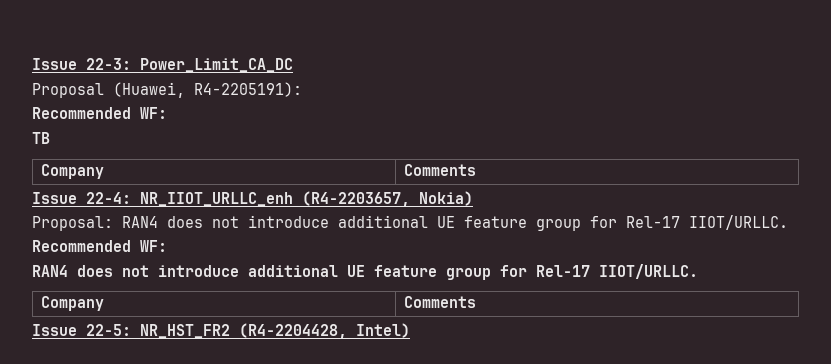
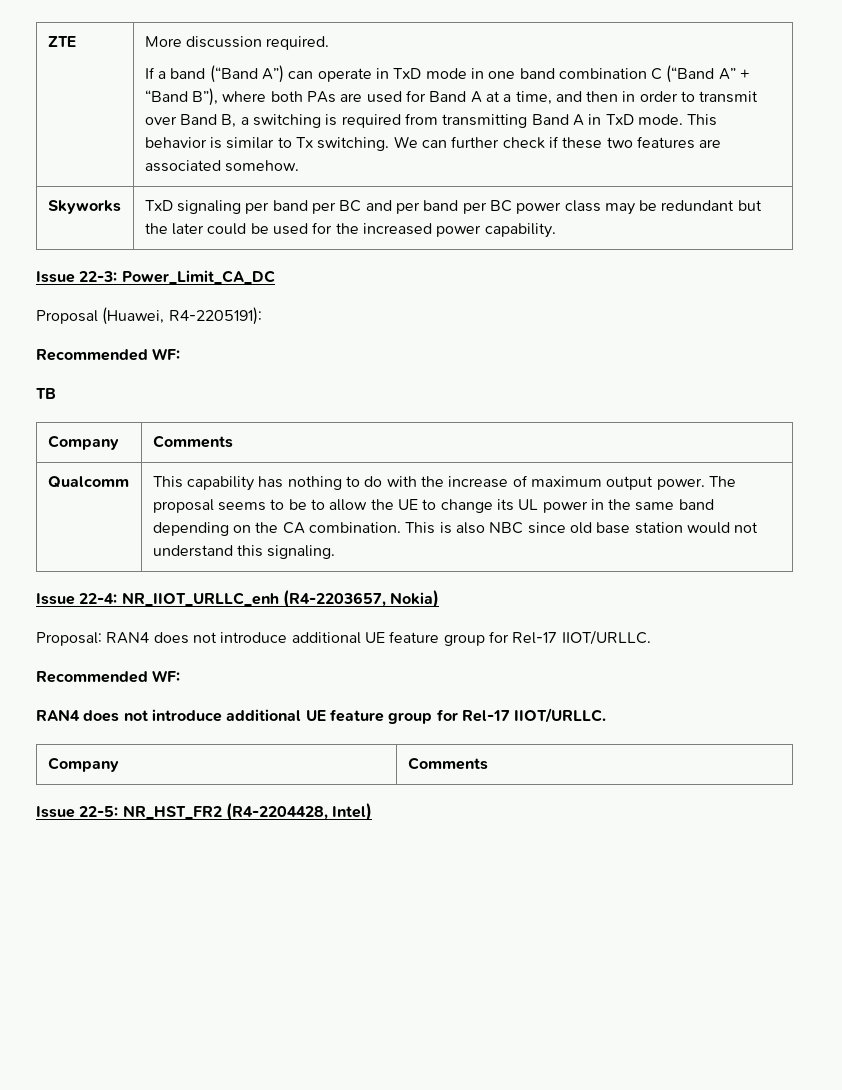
+ ZTE | More discussion required.
+ If a band (“Band A”) can operate in TxD mode in one band combination C (“Band A” + “Band B”), where both PAs are used for Band A at a time, and then in order to transmit over Band B, a switching is required from transmitting Band A in TxD mode. This behavior is similar to Tx switching. We can further check if these two features are associated somehow.
+ Skyworks | TxD signaling per band per BC and per band per BC power class may be redundant but the later could be used for the increased power capability.
+ Qualcomm | This capability has nothing to do with the increase of maximum output power. The proposal seems to be to allow the UE to change its UL power in the same band depending on the CA combination. This is also NBC since old base station would not understand this signaling.

